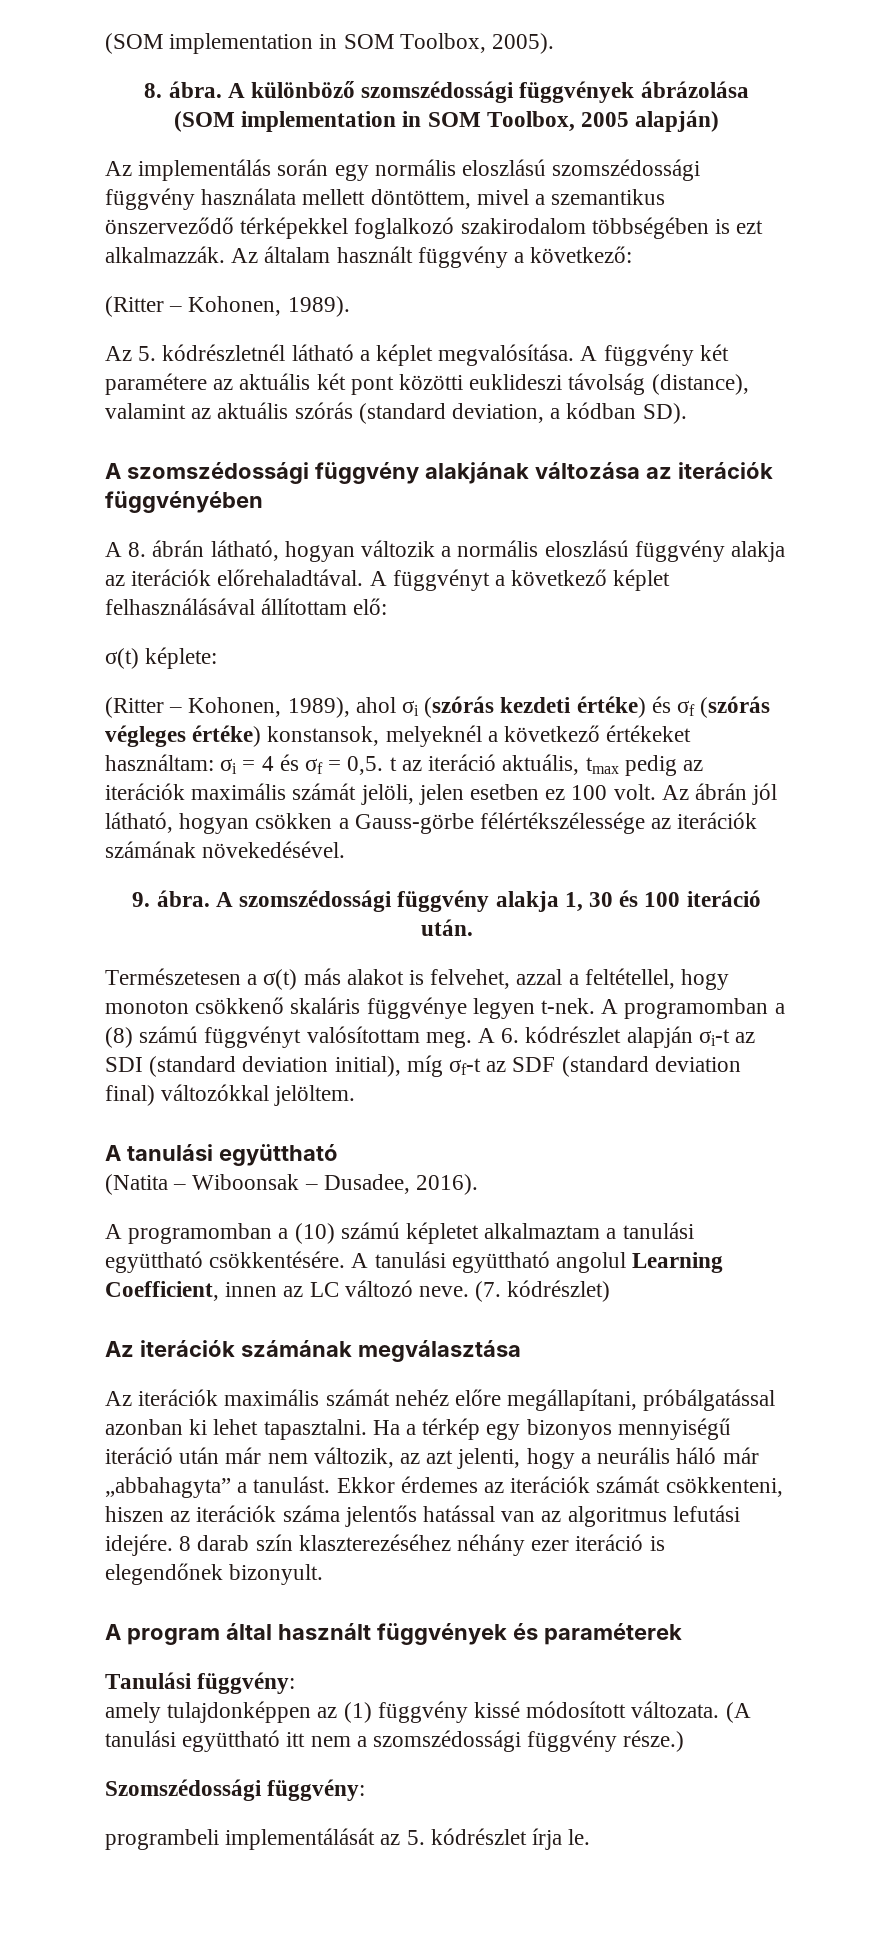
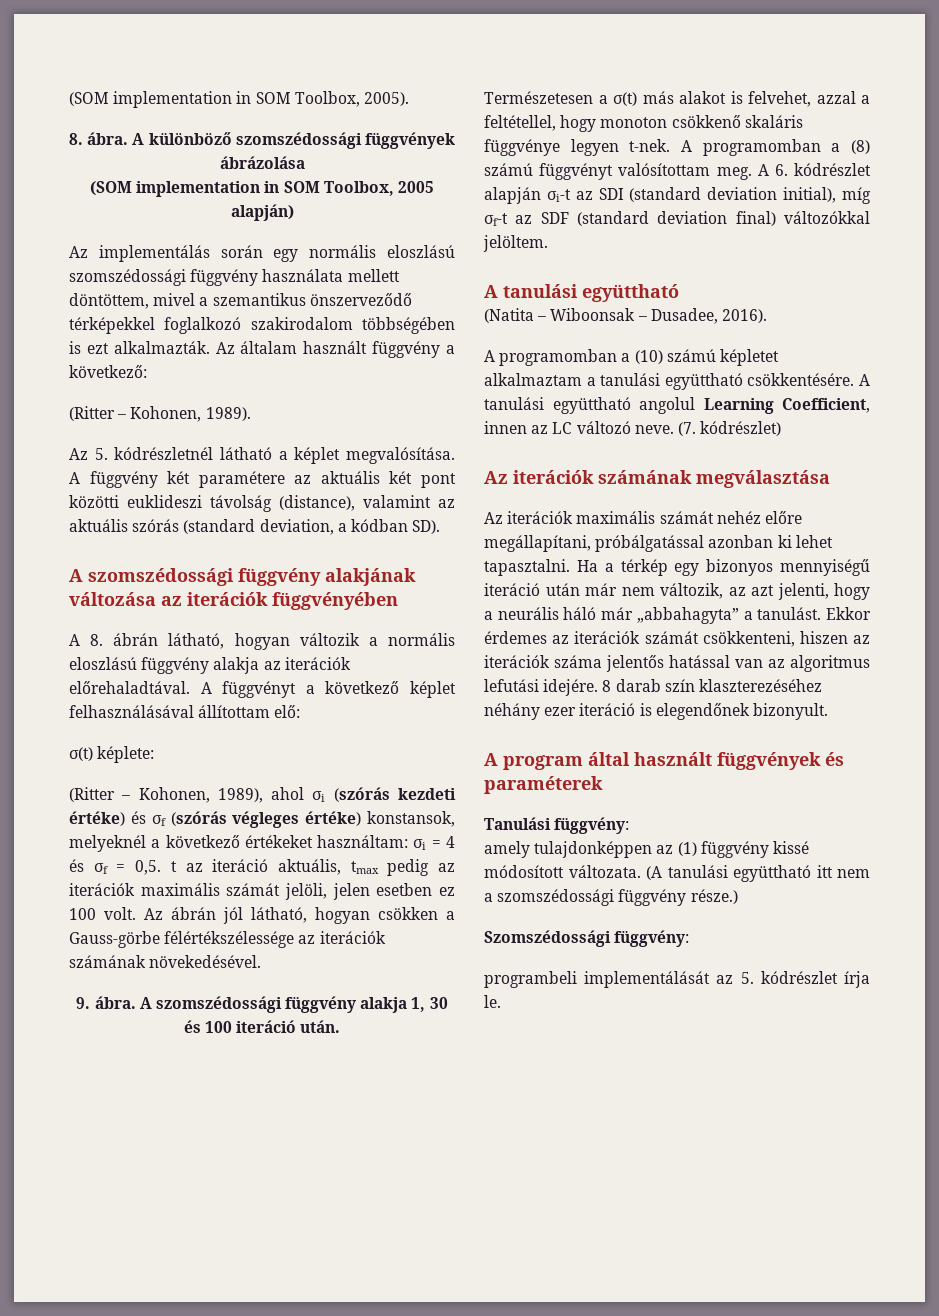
- Az implementálás során egy normális eloszlású szomszédossági függvény használata mellett döntöttem, mivel a szemantikus önszerveződő térképekkel foglalkozó szakirodalom többségében is ezt alkalmazzák.
+ Az implementálás során egy normális eloszlású szomszédossági függvény használata mellett döntöttem, mivel a szemantikus önszerveződő térképekkel foglalkozó szakirodalom többségében is ezt alkalmazták.

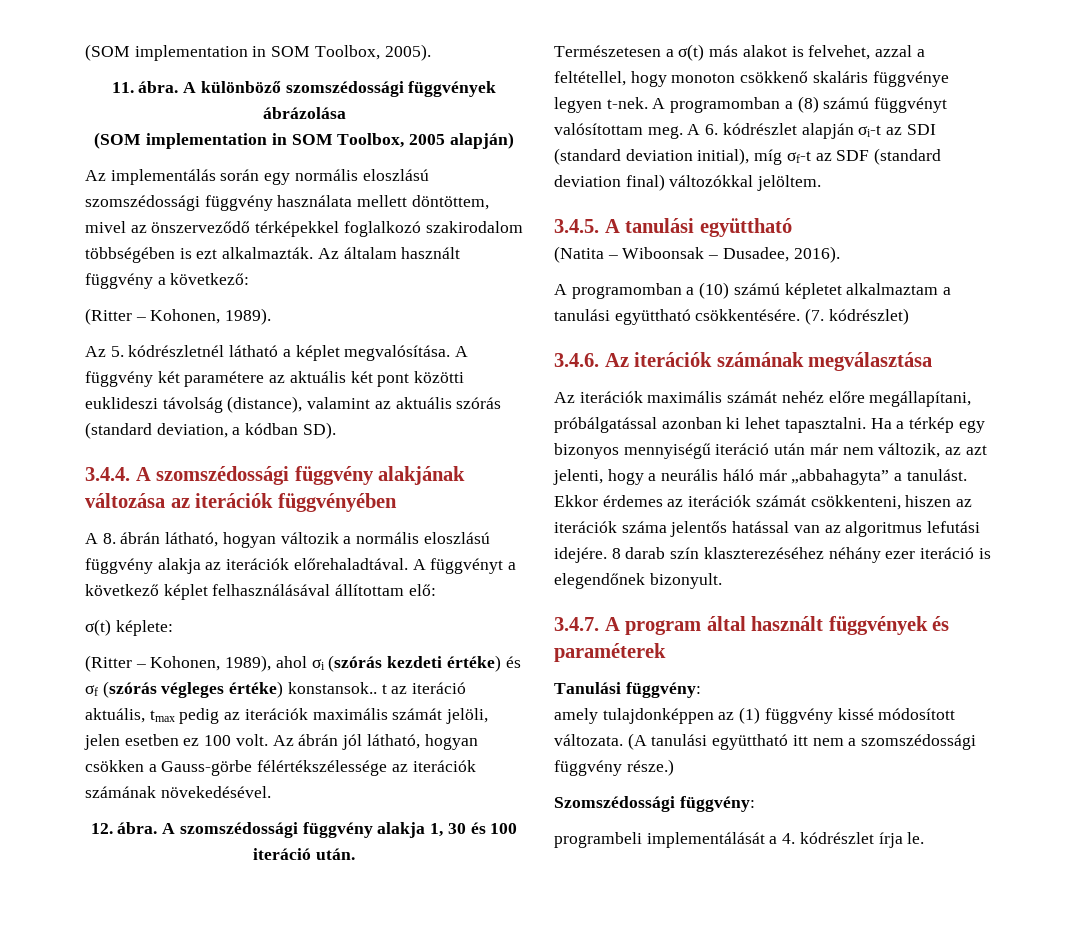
- 8. ábra.
+ 11. ábra.
- Az implementálás során egy normális eloszlású szomszédossági függvény használata mellett döntöttem, mivel a szemantikus önszerveződő térképekkel foglalkozó szakirodalom többségében is ezt alkalmazták.
+ Az implementálás során egy normális eloszlású szomszédossági függvény használata mellett döntöttem, mivel az önszerveződő térképekkel foglalkozó szakirodalom többségében is ezt alkalmazták.
- A szomszédossági függvény alakjának változása az iterációk függvényében
+ 3.4.4. A szomszédossági függvény alakjának változása az iterációk függvényében
- (Ritter – Kohonen, 1989), ahol σi (szórás kezdeti értéke) és σf (szórás végleges értéke) konstansok, melyeknél a következő értékeket használtam: σi = 4 és σf = 0,5. t az iteráció aktuális, tmax pedig az iterációk maximális számát jelöli, jelen esetben ez 100 volt.
+ (Ritter – Kohonen, 1989), ahol σi (szórás kezdeti értéke) és σf (szórás végleges értéke) konstansok.. t az iteráció aktuális, tmax pedig az iterációk maximális számát jelöli, jelen esetben ez 100 volt.
- 9. ábra.
+ 12. ábra.
  A 6. kódrészlet alapján σi-t az SDI (standard deviation initial), míg σf-t az SDF (standard deviation final) változókkal jelöltem.
- A tanulási együttható
+ 3.4.5. A tanulási együttható
- A tanulási együttható angolul Learning Coefficient, innen az LC változó neve.
- Az iterációk számának megválasztása
+ 3.4.6. Az iterációk számának megválasztása
- A program által használt függvények és paraméterek
+ 3.4.7. A program által használt függvények és paraméterek
- programbeli implementálását az 5. kódrészlet írja le.
+ programbeli implementálását a 4. kódrészlet írja le.

